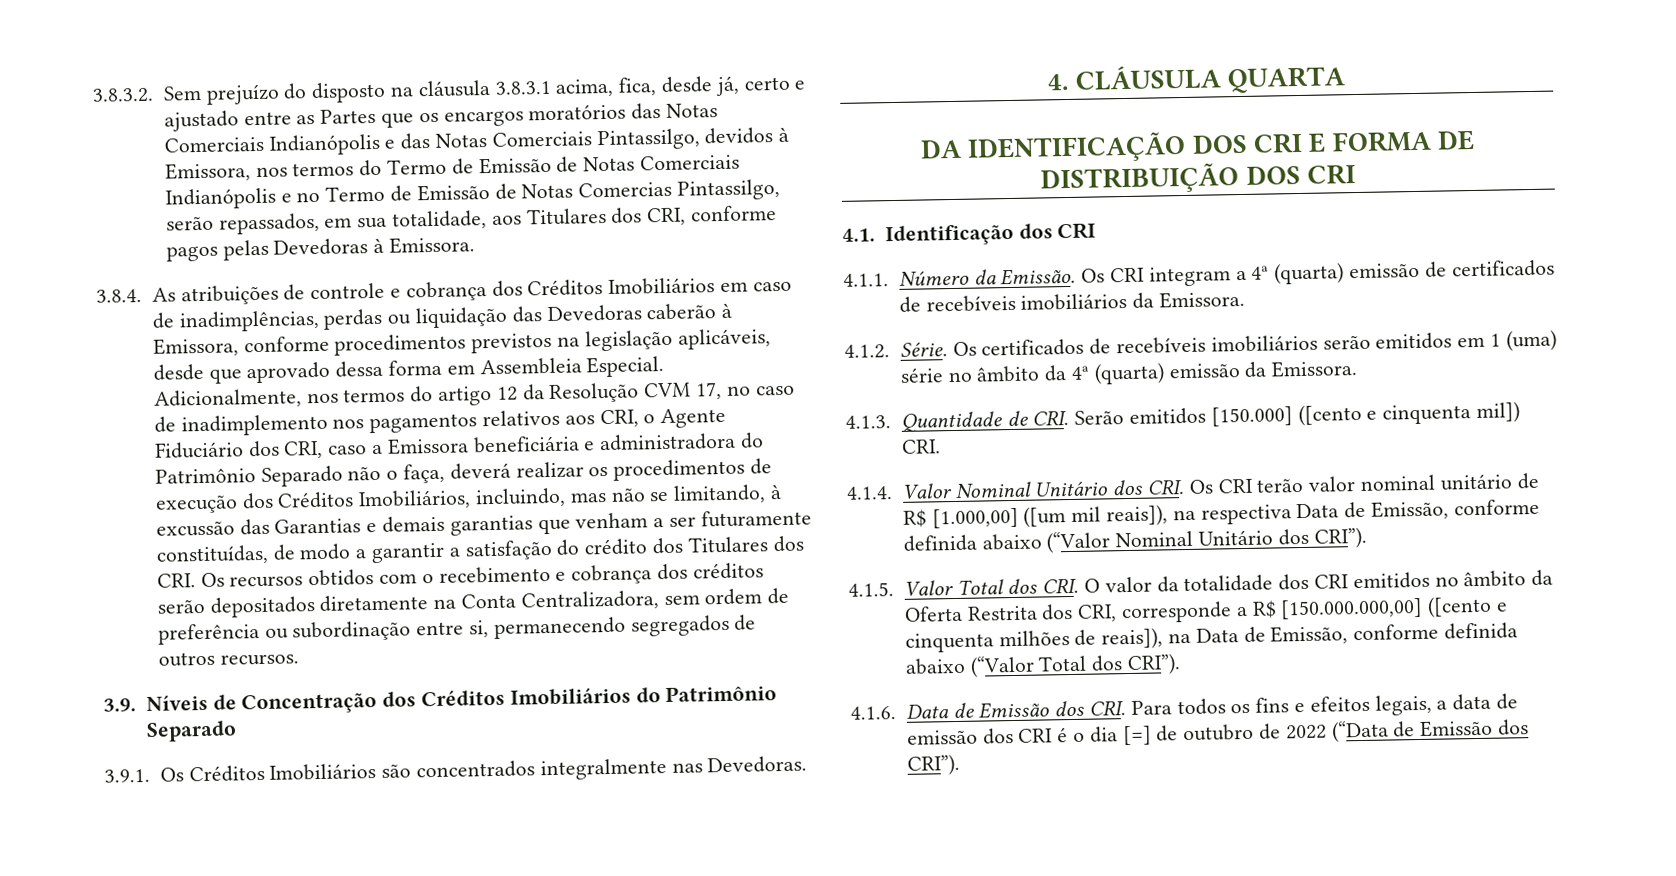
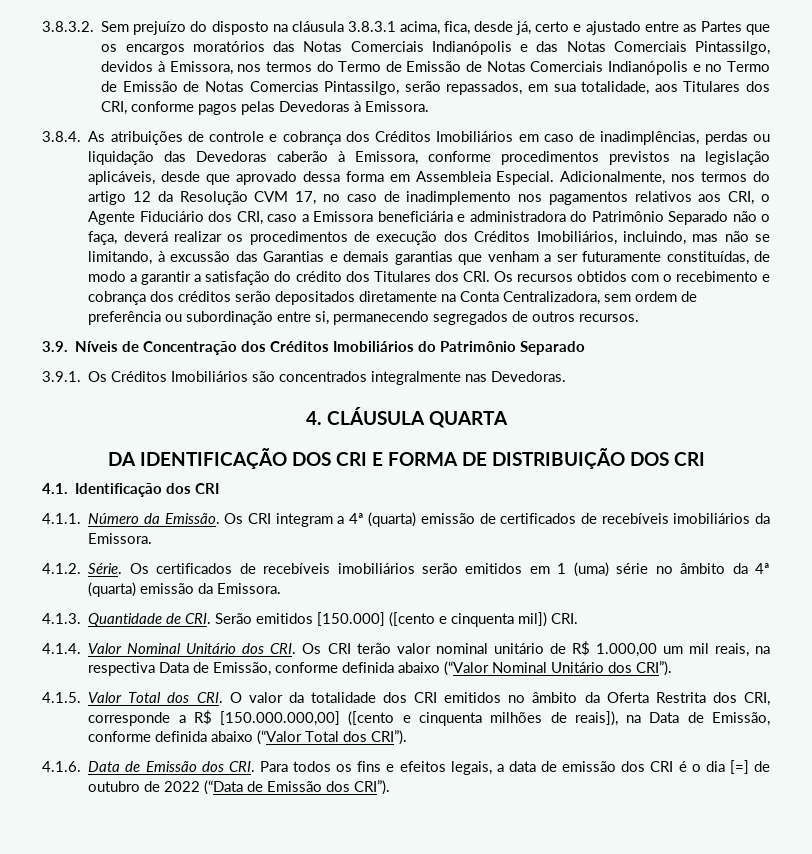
- 4.1.4. Valor Nominal Unitário dos CRI. Os CRI terão valor nominal unitário de R$ [1.000,00] ([um mil reais]), na respectiva Data de Emissão, conforme definida abaixo (“Valor Nominal Unitário dos CRI”).
+ 4.1.4. Valor Nominal Unitário dos CRI. Os CRI terão valor nominal unitário de R$ 1.000,00 um mil reais, na respectiva Data de Emissão, conforme definida abaixo (“Valor Nominal Unitário dos CRI”).

